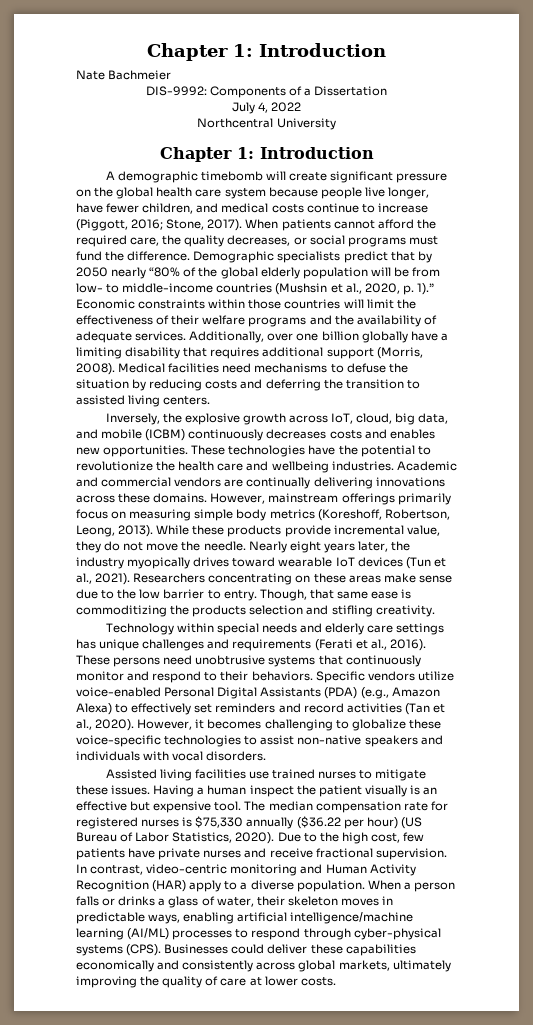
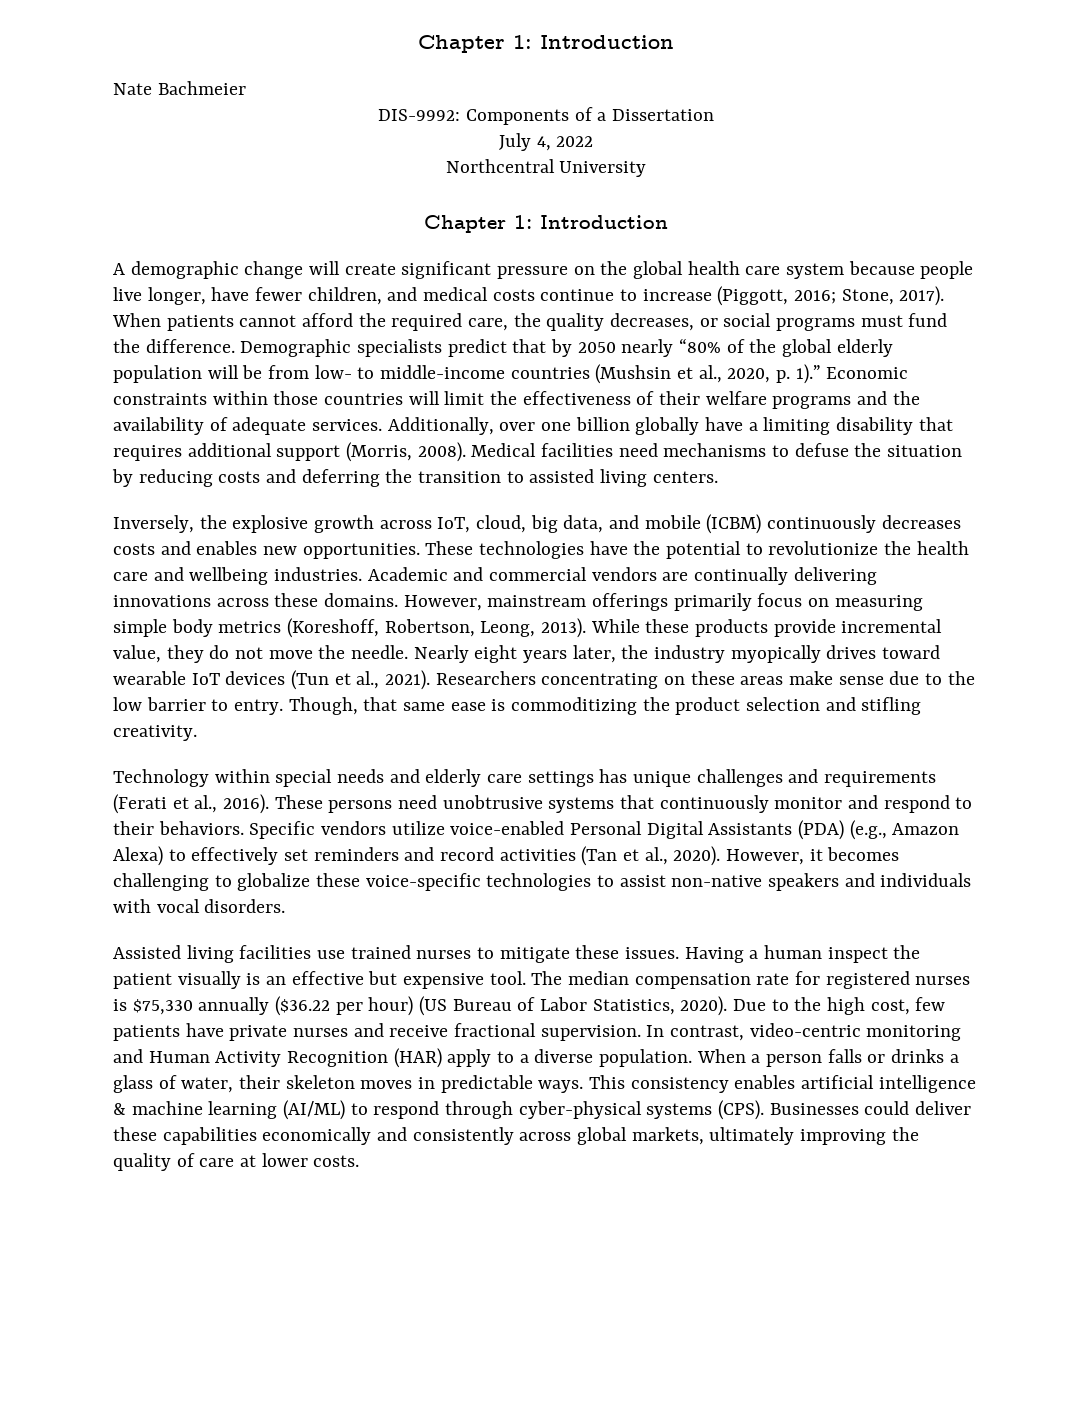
- A demographic timebomb will create significant pressure on the global health care system because people live longer, have fewer children, and medical costs continue to increase (Piggott, 2016; Stone, 2017).
+ A demographic change will create significant pressure on the global health care system because people live longer, have fewer children, and medical costs continue to increase (Piggott, 2016; Stone, 2017).
- Though, that same ease is commoditizing the products selection and stifling creativity.
+ Though, that same ease is commoditizing the product selection and stifling creativity.
- When a person falls or drinks a glass of water, their skeleton moves in predictable ways, enabling artificial intelligence/machine learning (AI/ML) processes to respond through cyber-physical systems (CPS).
+ When a person falls or drinks a glass of water, their skeleton moves in predictable ways. This consistency enables artificial intelligence & machine learning (AI/ML) to respond through cyber-physical systems (CPS).

